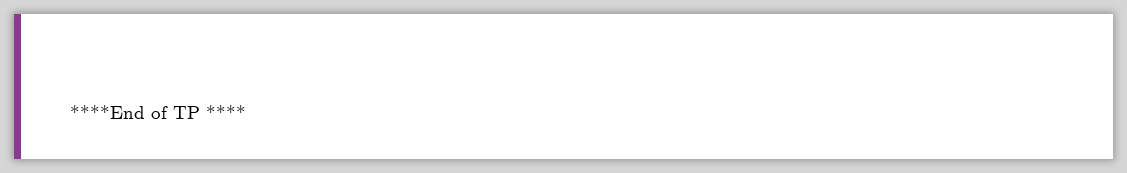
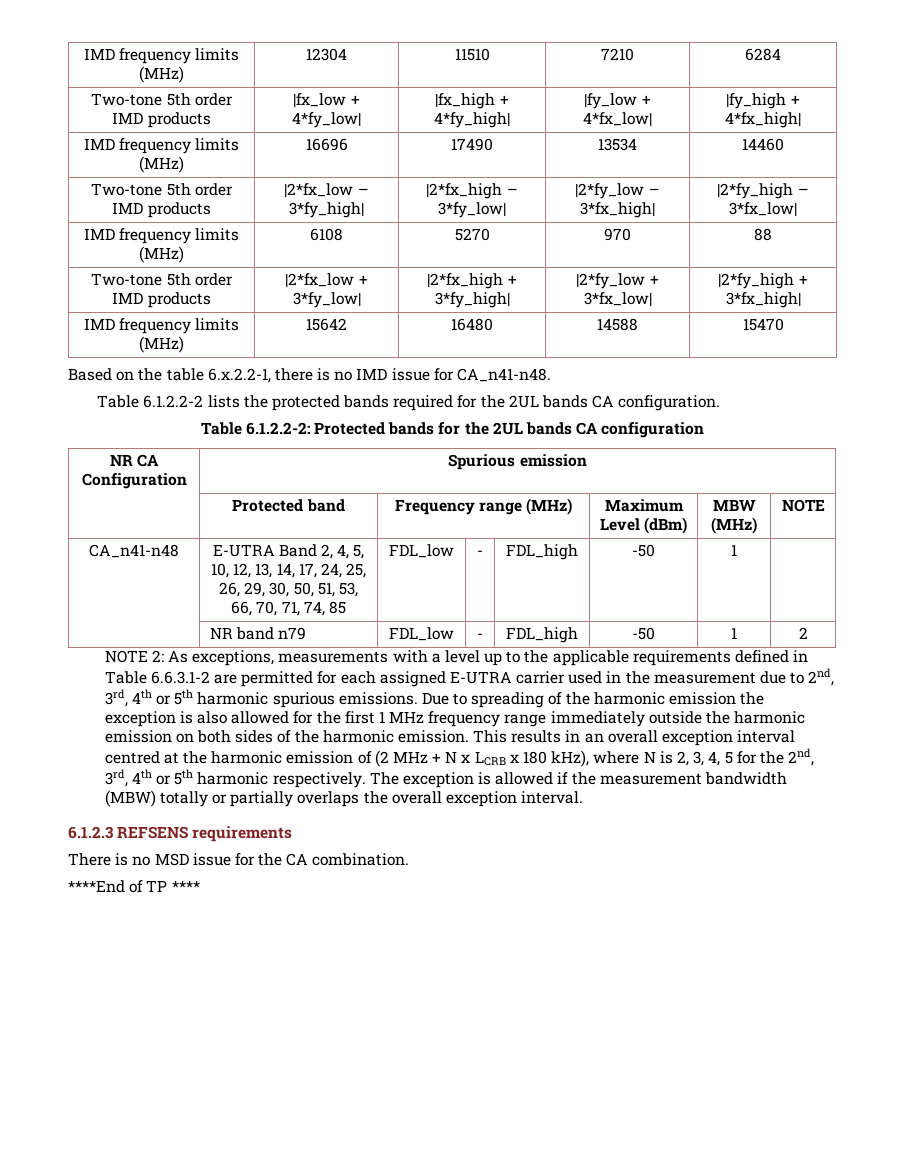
+ IMD frequency limits (MHz) | 12304 | 11510 | 7210 | 6284
+ Two-tone 5th order IMD products | |fx_low + 4*fy_low| | |fx_high + 4*fy_high| | |fy_low + 4*fx_low| | |fy_high + 4*fx_high|
+ IMD frequency limits (MHz) | 16696 | 17490 | 13534 | 14460
+ Two-tone 5th order IMD products | |2*fx_low – 3*fy_high| | |2*fx_high – 3*fy_low| | |2*fy_low – 3*fx_high| | |2*fy_high – 3*fx_low|
+ IMD frequency limits (MHz) | 6108 | 5270 | 970 | 88
+ Two-tone 5th order IMD products | |2*fx_low + 3*fy_low| | |2*fx_high + 3*fy_high| | |2*fy_low + 3*fx_low| | |2*fy_high + 3*fx_high|
+ IMD frequency limits (MHz) | 15642 | 16480 | 14588 | 15470
+ Based on the table 6.x.2.2-1, there is no IMD issue for CA_n41-n48.
+ Table 6.1.2.2-2 lists the protected bands required for the 2UL bands CA configuration.
+ Table 6.1.2.2-2: Protected bands for the 2UL bands CA configuration
+ NR CA Configuration | Spurious emission
+ | Protected band | Frequency range (MHz) | Maximum Level (dBm) | MBW (MHz) | NOTE
+ CA_n41-n48 | E-UTRA Band 2, 4, 5, 10, 12, 13, 14, 17, 24, 25, 26, 29, 30, 50, 51, 53, 66, 70, 71, 74, 85 | FDL_low | - | FDL_high | -50 | 1 |
+ | NR band n79 | FDL_low | - | FDL_high | -50 | 1 | 2
+ NOTE 2: As exceptions, measurements with a level up to the applicable requirements defined in Table 6.6.3.1-2 are permitted for each assigned E-UTRA carrier used in the measurement due to 2nd, 3rd, 4th or 5th harmonic spurious emissions. Due to spreading of the harmonic emission the exception is also allowed for the first 1 MHz frequency range immediately outside the harmonic emission on both sides of the harmonic emission. This results in an overall exception interval centred at the harmonic emission of (2 MHz + N x LCRB x 180 kHz), where N is 2, 3, 4, 5 for the 2nd, 3rd, 4th or 5th harmonic respectively. The exception is allowed if the measurement bandwidth (MBW) totally or partially overlaps the overall exception interval.
+ 6.1.2.3 REFSENS requirements
+ There is no MSD issue for the CA combination.

